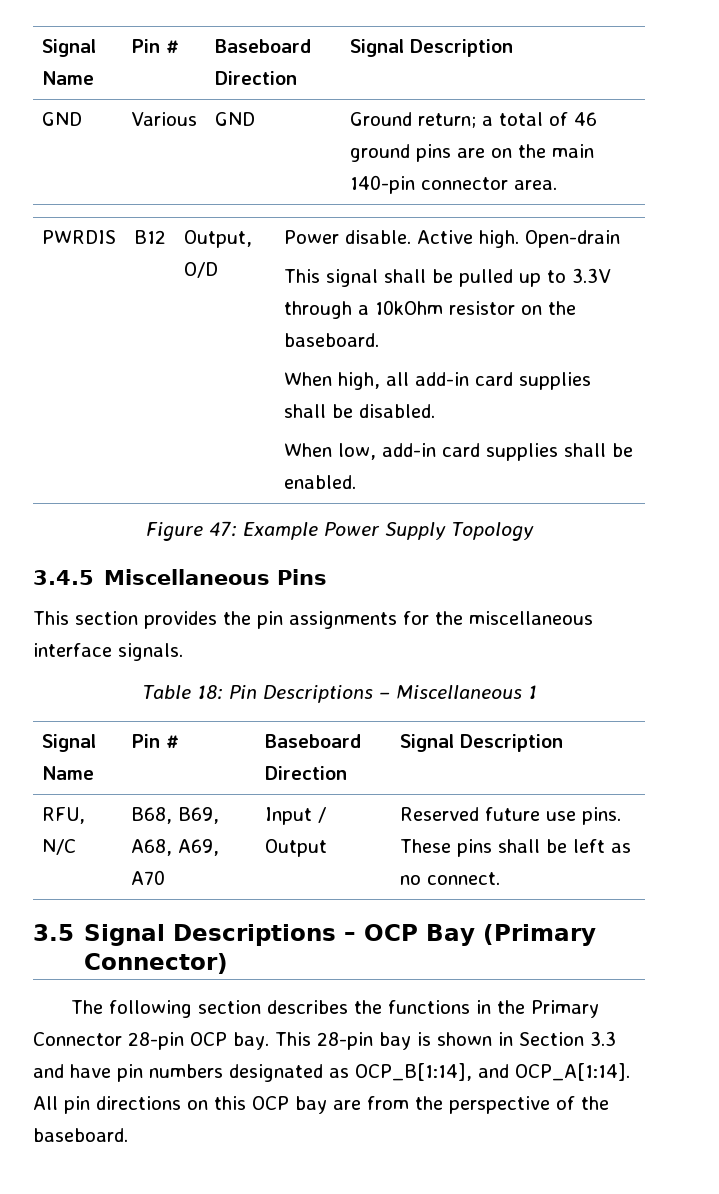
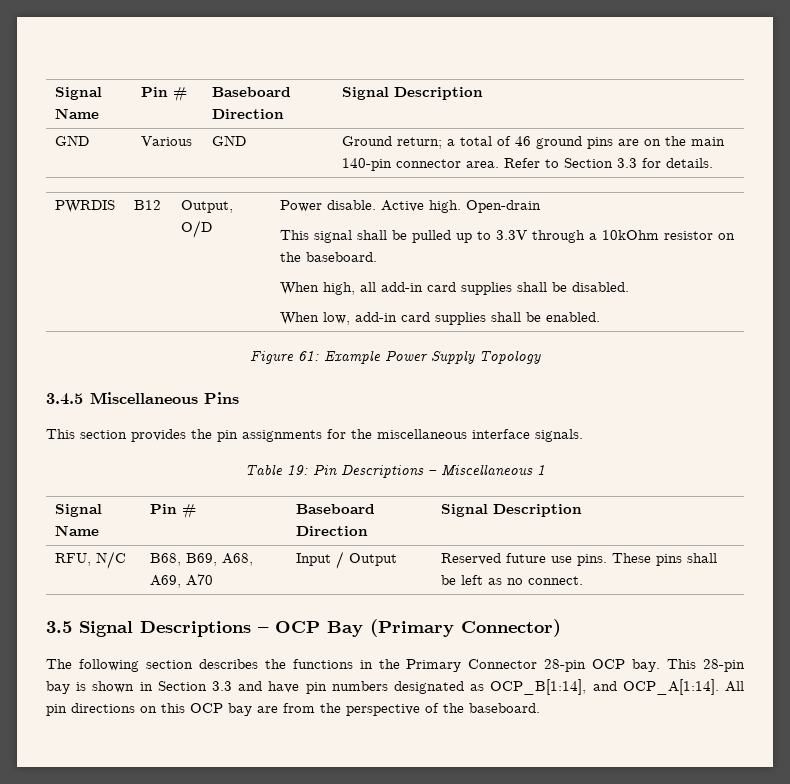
- GND | Various | GND | Ground return; a total of 46 ground pins are on the main 140-pin connector area.
+ GND | Various | GND | Ground return; a total of 46 ground pins are on the main 140-pin connector area. Refer to Section 3.3 for details.
- Figure 47: Example Power Supply Topology
+ Figure 61: Example Power Supply Topology
- Table 18: Pin Descriptions – Miscellaneous 1
+ Table 19: Pin Descriptions – Miscellaneous 1

